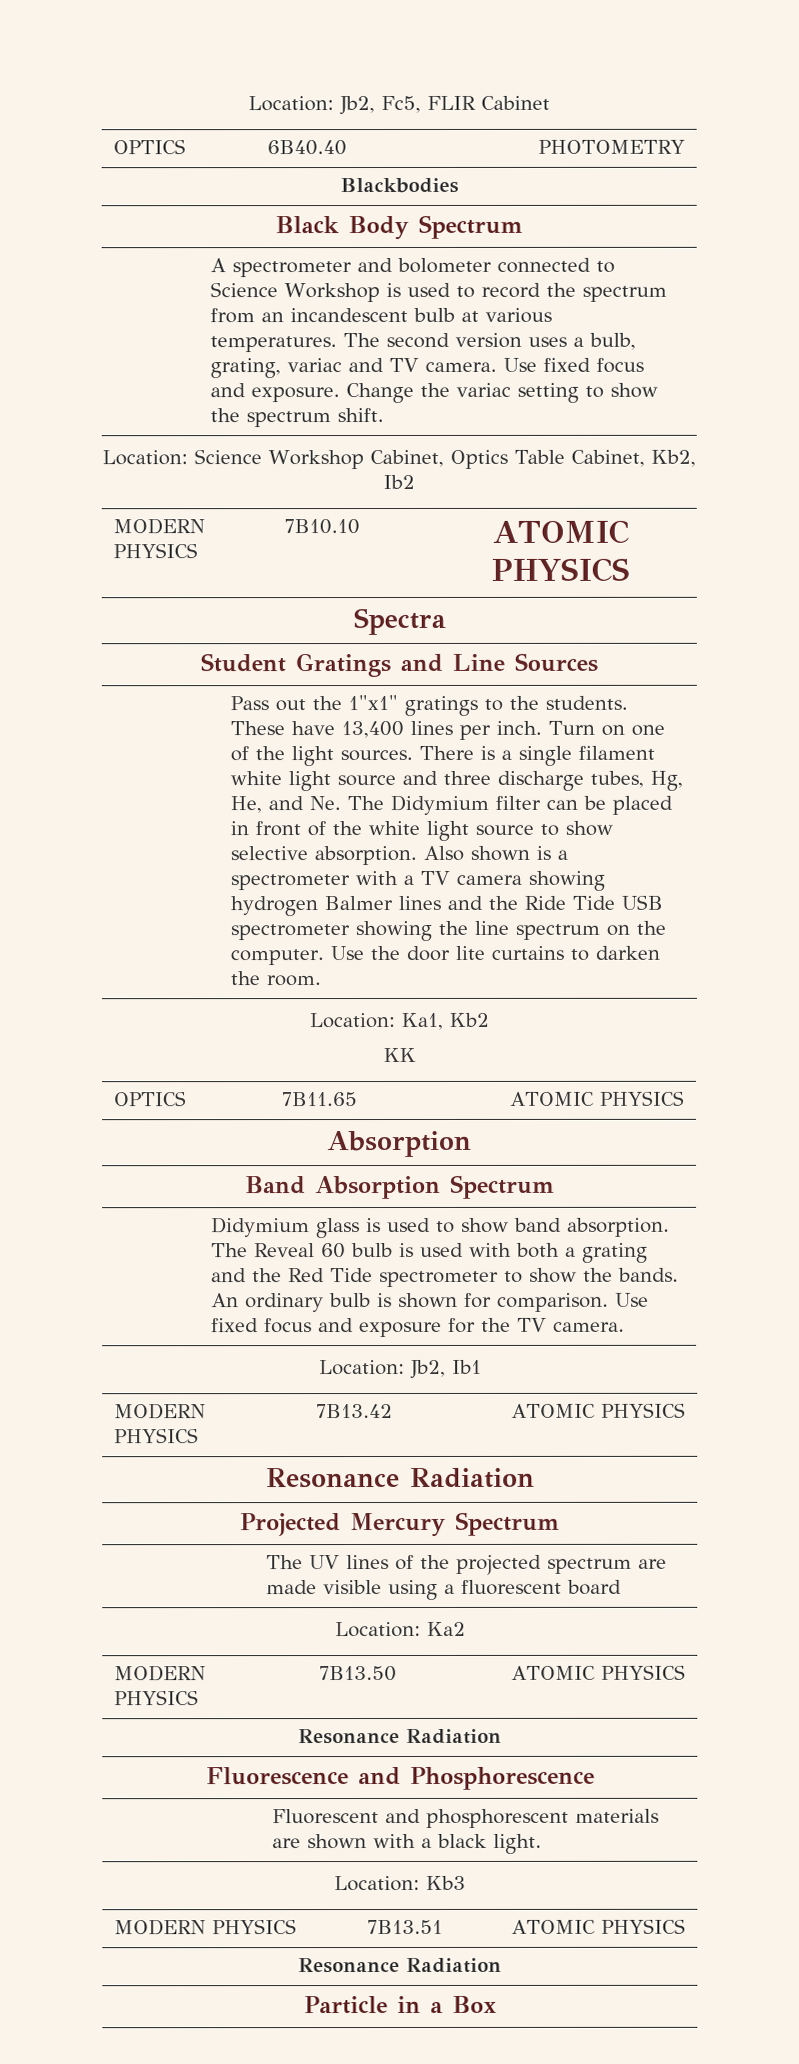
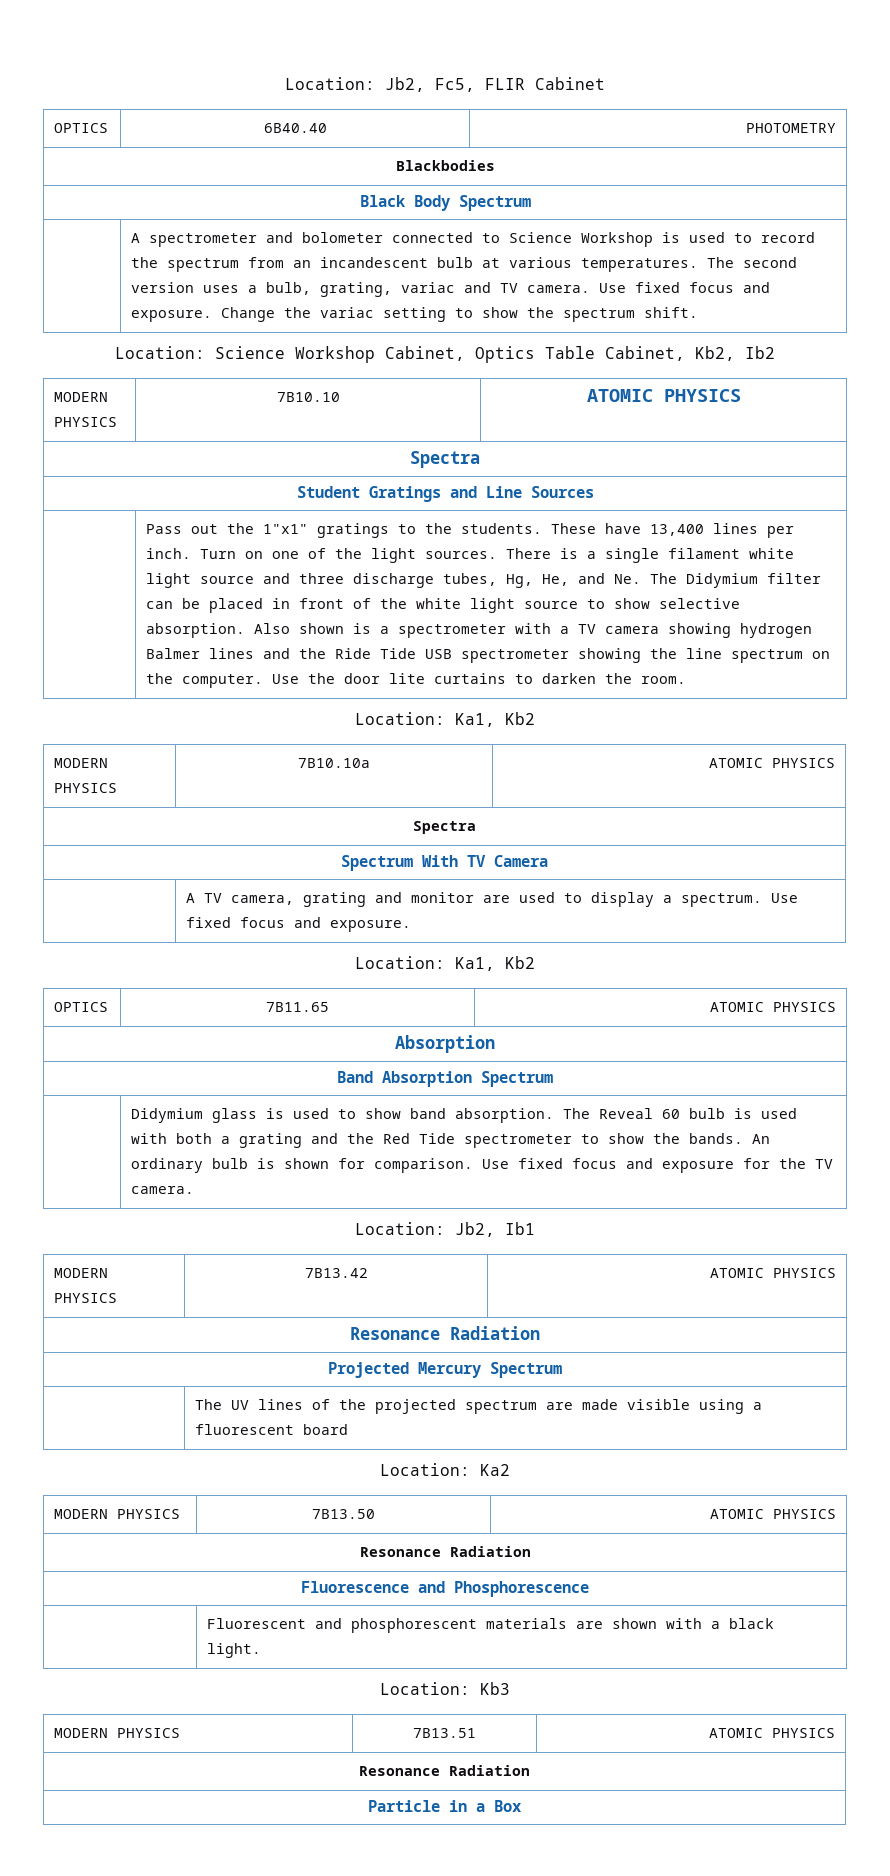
- KK
+ MODERN PHYSICS | 7B10.10a | ATOMIC PHYSICS
+ Spectra
+ Spectrum With TV Camera
+ | A TV camera, grating and monitor are used to display a spectrum. Use fixed focus and exposure.
+ Location: Ka1, Kb2

